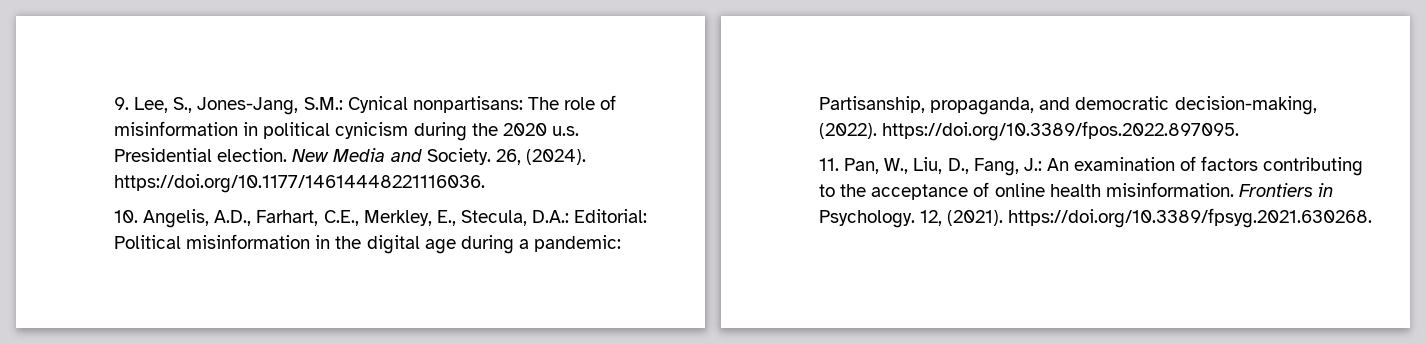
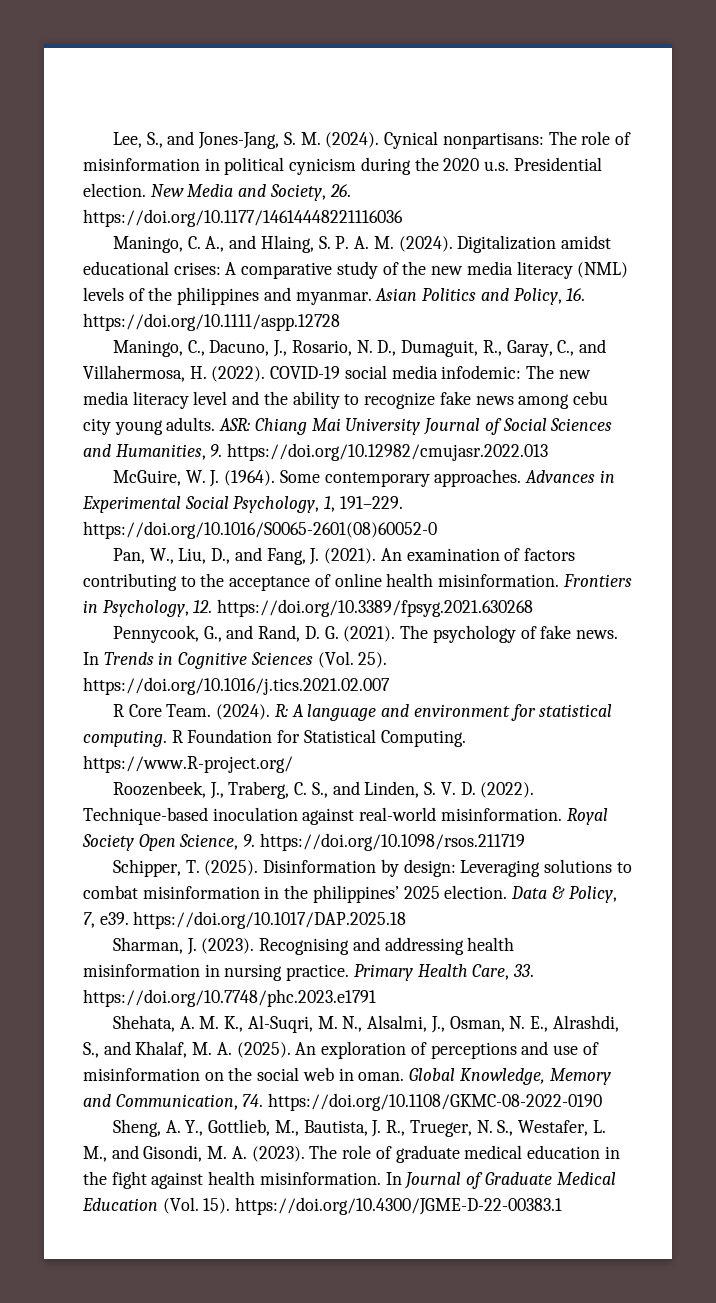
- 9. Lee, S., Jones-Jang, S.M.: Cynical nonpartisans: The role of misinformation in political cynicism during the 2020 u.s. Presidential election.
+ Lee, S., and Jones-Jang, S. M. (2024). Cynical nonpartisans: The role of misinformation in political cynicism during the 2020 u.s. Presidential election.
- New Media and Society. 26, (2024). https://doi.org/10.1177/14614448221116036.
- 10. Angelis, A.D., Farhart, C.E., Merkley, E., Stecula, D.A.: Editorial: Political misinformation in the digital age during a pandemic: Partisanship, propaganda, and democratic decision-making, (2022). https://doi.org/10.3389/fpos.2022.897095.
- 11. Pan, W., Liu, D., Fang, J.: An examination of factors contributing to the acceptance of online health misinformation.
+ New Media and Society, 26. https://doi.org/10.1177/14614448221116036
+ Maningo, C. A., and Hlaing, S. P. A. M. (2024). Digitalization amidst educational crises: A comparative study of the new media literacy (NML) levels of the philippines and myanmar. Asian Politics and Policy, 16. https://doi.org/10.1111/aspp.12728
+ Maningo, C., Dacuno, J., Rosario, N. D., Dumaguit, R., Garay, C., and Villahermosa, H. (2022). COVID-19 social media infodemic: The new media literacy level and the ability to recognize fake news among cebu city young adults. ASR: Chiang Mai University Journal of Social Sciences and Humanities, 9. https://doi.org/10.12982/cmujasr.2022.013
+ McGuire, W. J. (1964). Some contemporary approaches. Advances in Experimental Social Psychology, 1, 191–229. https://doi.org/10.1016/S0065-2601(08)60052-0
+ Pan, W., Liu, D., and Fang, J. (2021). An examination of factors contributing to the acceptance of online health misinformation.
- Frontiers in Psychology. 12, (2021). https://doi.org/10.3389/fpsyg.2021.630268.
+ Frontiers in Psychology, 12. https://doi.org/10.3389/fpsyg.2021.630268
+ Pennycook, G., and Rand, D. G. (2021). The psychology of fake news. In Trends in Cognitive Sciences (Vol. 25). https://doi.org/10.1016/j.tics.2021.02.007
+ R Core Team. (2024). R: A language and environment for statistical computing. R Foundation for Statistical Computing. https://www.R-project.org/
+ Roozenbeek, J., Traberg, C. S., and Linden, S. V. D. (2022). Technique-based inoculation against real-world misinformation. Royal Society Open Science, 9. https://doi.org/10.1098/rsos.211719
+ Schipper, T. (2025). Disinformation by design: Leveraging solutions to combat misinformation in the philippines’ 2025 election. Data & Policy, 7, e39. https://doi.org/10.1017/DAP.2025.18
+ Sharman, J. (2023). Recognising and addressing health misinformation in nursing practice. Primary Health Care, 33. https://doi.org/10.7748/phc.2023.e1791
+ Shehata, A. M. K., Al-Suqri, M. N., Alsalmi, J., Osman, N. E., Alrashdi, S., and Khalaf, M. A. (2025). An exploration of perceptions and use of misinformation on the social web in oman. Global Knowledge, Memory and Communication, 74. https://doi.org/10.1108/GKMC-08-2022-0190
+ Sheng, A. Y., Gottlieb, M., Bautista, J. R., Trueger, N. S., Westafer, L. M., and Gisondi, M. A. (2023). The role of graduate medical education in the fight against health misinformation. In Journal of Graduate Medical Education (Vol. 15). https://doi.org/10.4300/JGME-D-22-00383.1

